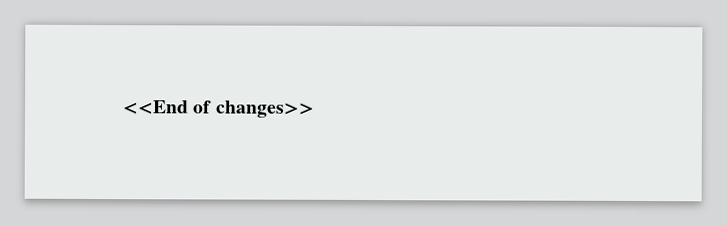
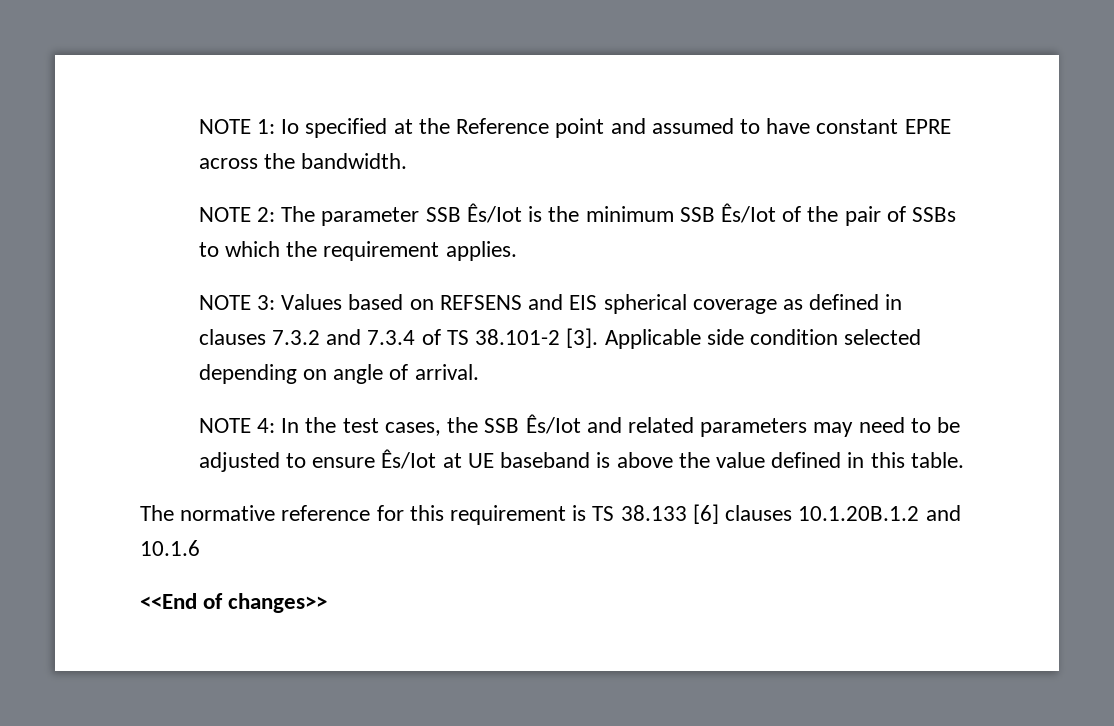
+ NOTE 1: Io specified at the Reference point and assumed to have constant EPRE across the bandwidth.
+ NOTE 2: The parameter SSB Ês/Iot is the minimum SSB Ês/Iot of the pair of SSBs to which the requirement applies.
+ NOTE 3: Values based on REFSENS and EIS spherical coverage as defined in clauses 7.3.2 and 7.3.4 of TS 38.101-2 [3]. Applicable side condition selected depending on angle of arrival.
+ NOTE 4: In the test cases, the SSB Ês/Iot and related parameters may need to be adjusted to ensure Ês/Iot at UE baseband is above the value defined in this table.
+ The normative reference for this requirement is TS 38.133 [6] clauses 10.1.20B.1.2 and 10.1.6

